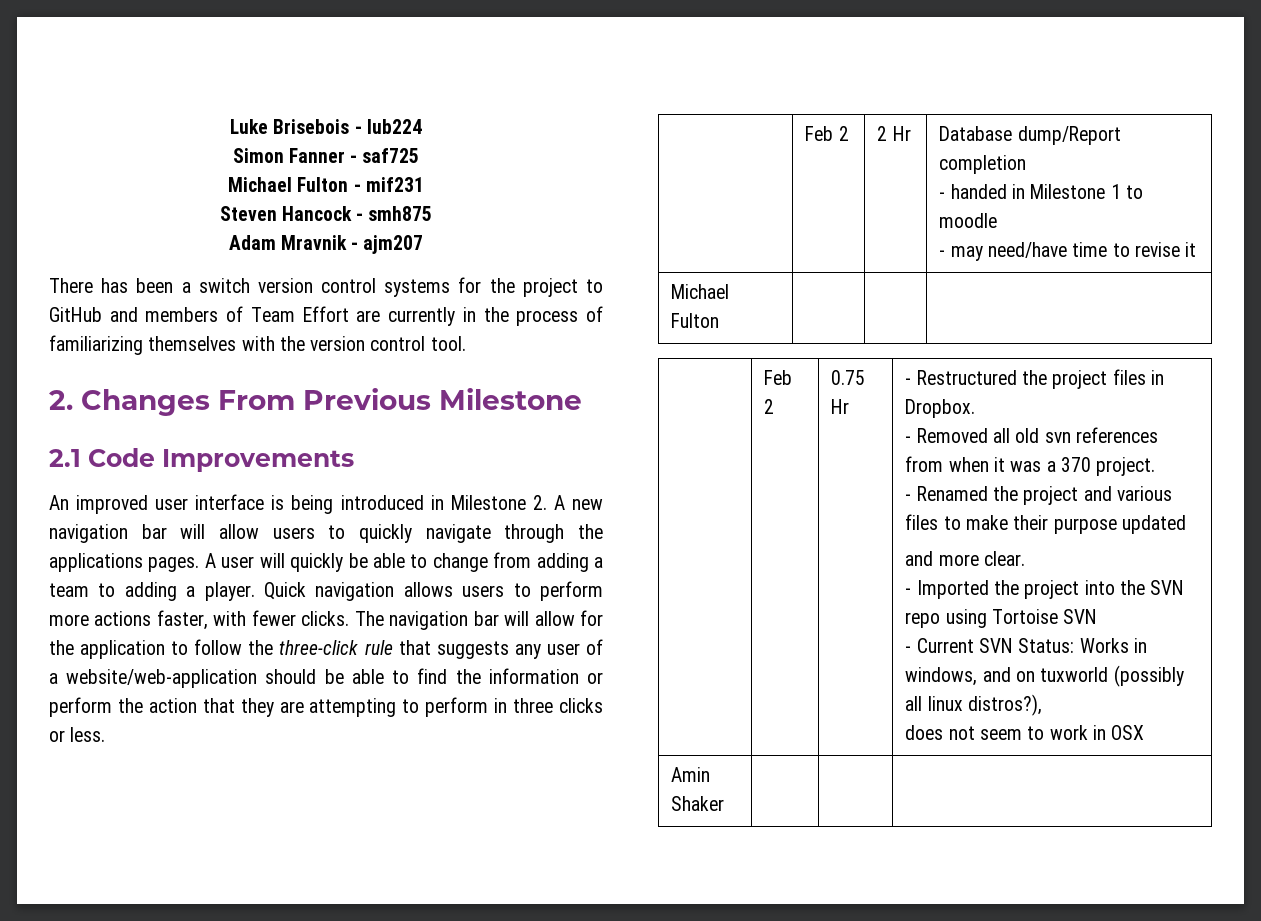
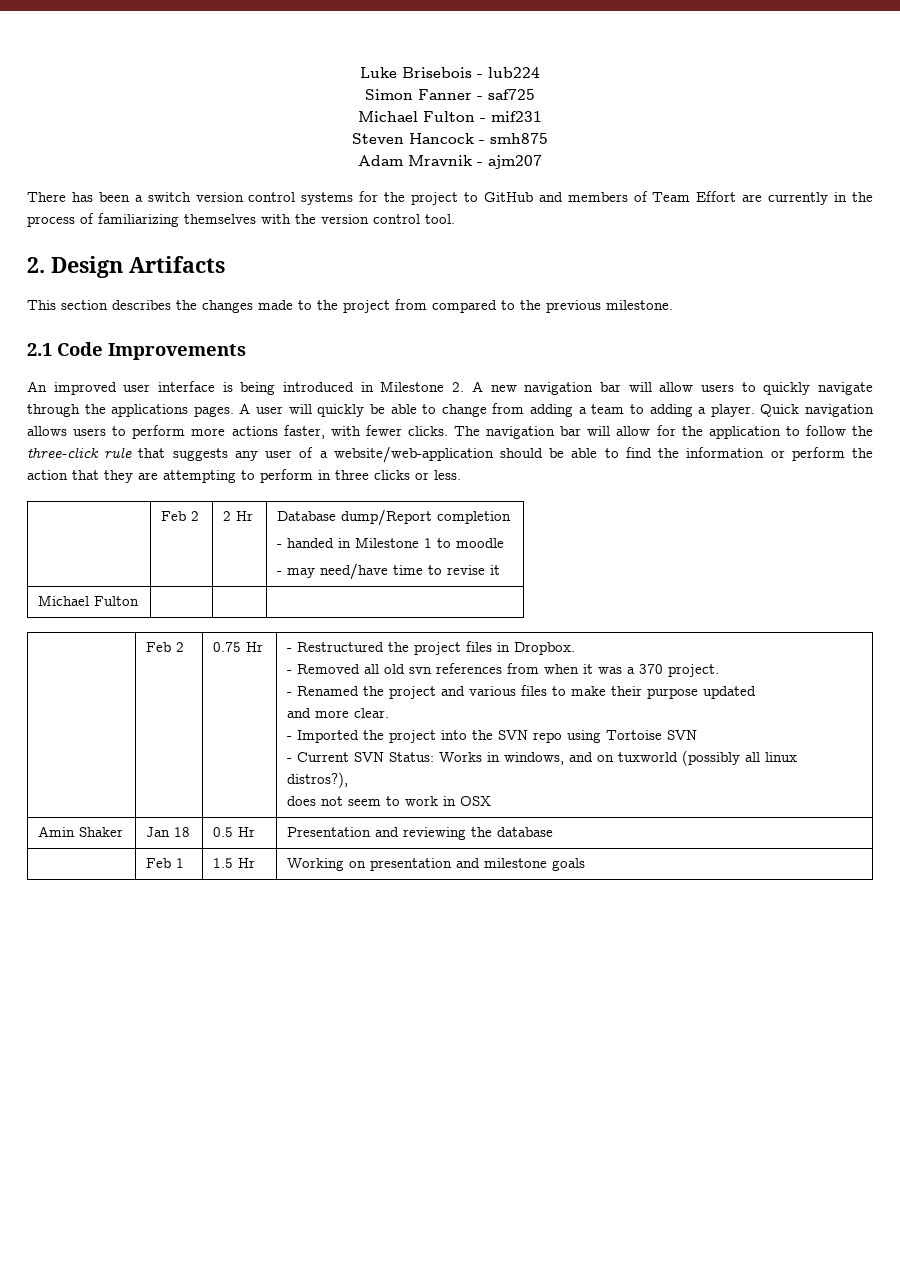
- 2. Changes From Previous Milestone
+ 2. Design Artifacts
+ This section describes the changes made to the project from compared to the previous milestone.
- Amin Shaker | | |
+ Amin Shaker | Jan 18 | 0.5 Hr | Presentation and reviewing the database
+ | Feb 1 | 1.5 Hr | Working on presentation and milestone goals

